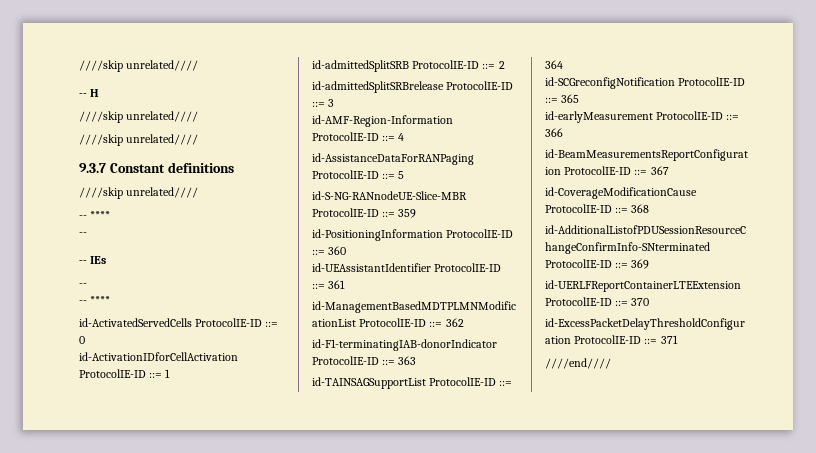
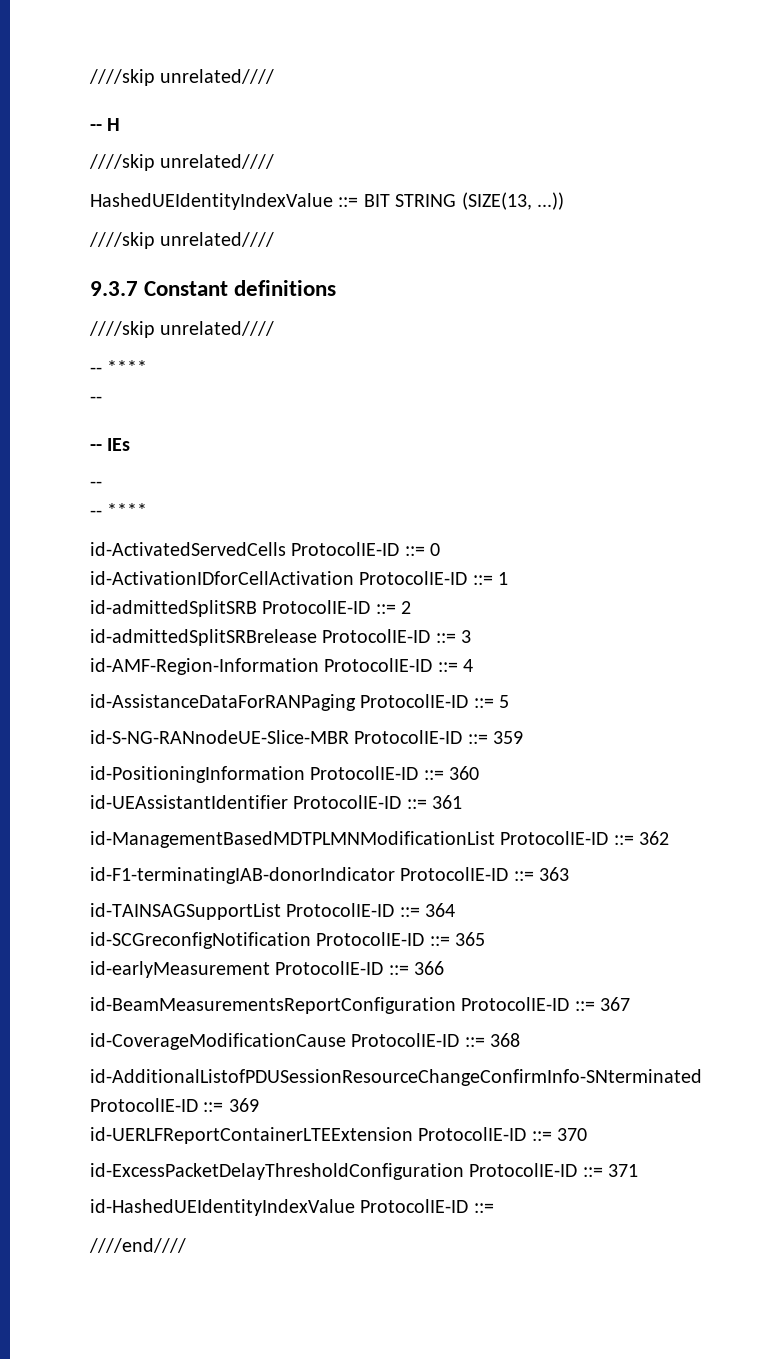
+ HashedUEIdentityIndexValue ::= BIT STRING (SIZE(13, ...))
+ id-HashedUEIdentityIndexValue ProtocolIE-ID ::=

